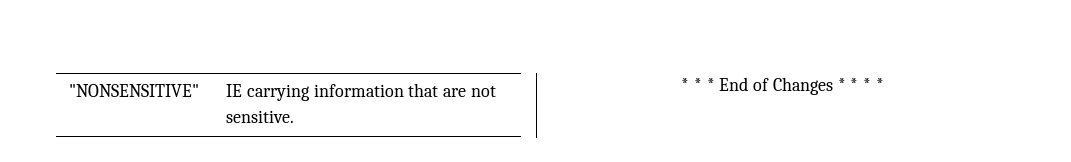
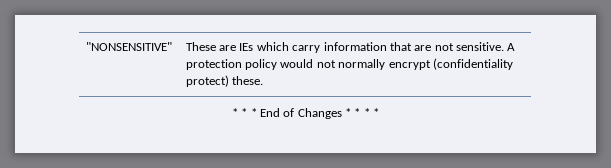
- "NONSENSITIVE" | IE carrying information that are not sensitive.
+ "NONSENSITIVE" | These are IEs which carry information that are not sensitive. A protection policy would not normally encrypt (confidentiality protect) these.

